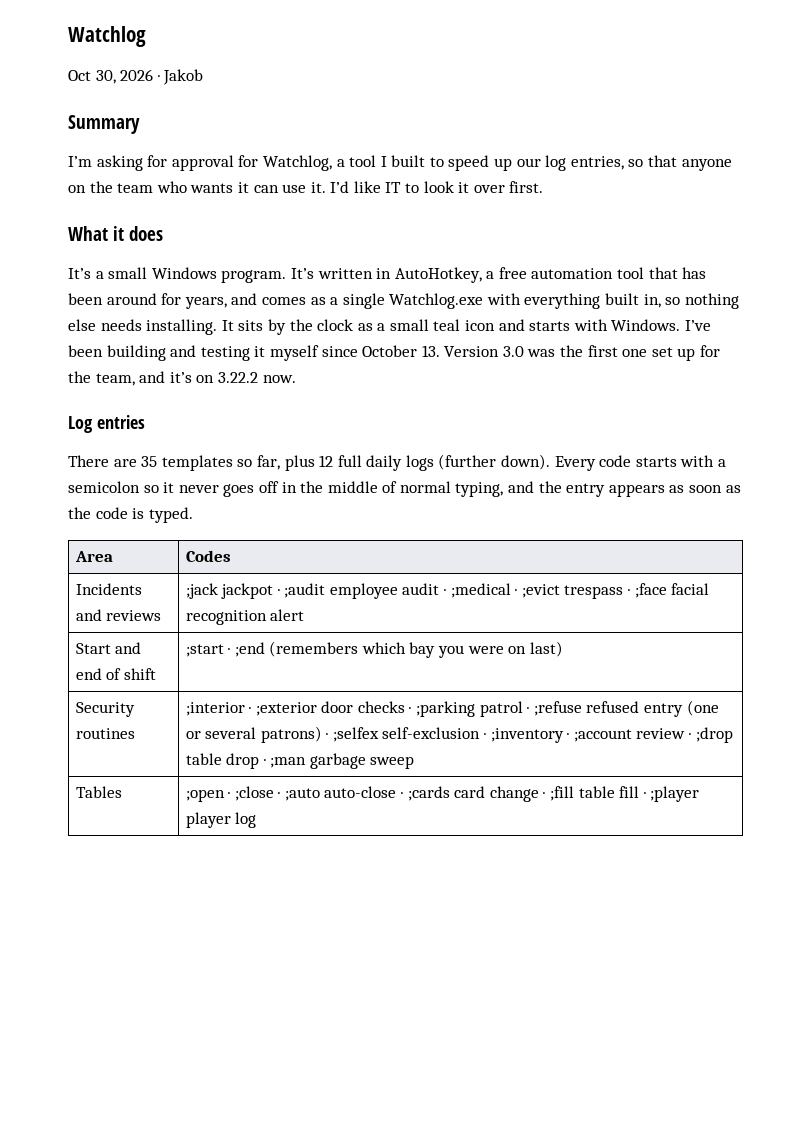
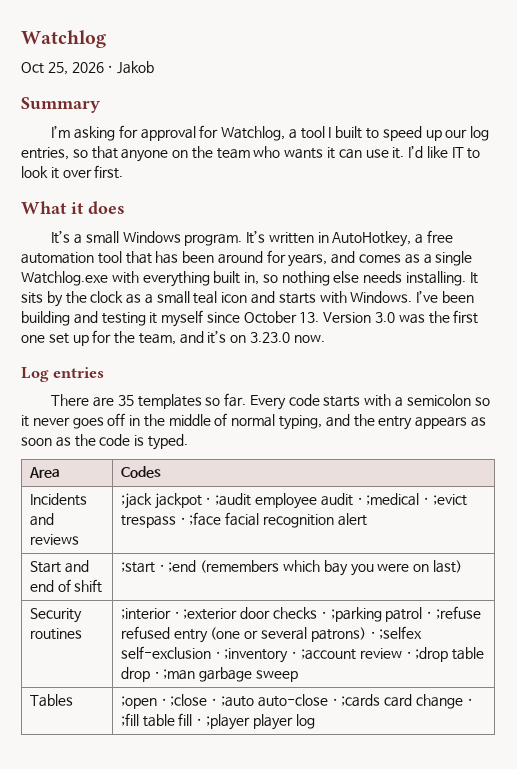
- Oct 30, 2026 · Jakob
+ Oct 25, 2026 · Jakob
- I’ve been building and testing it myself since October 13. Version 3.0 was the first one set up for the team, and it’s on 3.22.2 now.
+ I’ve been building and testing it myself since October 13. Version 3.0 was the first one set up for the team, and it’s on 3.23.0 now.
- There are 35 templates so far, plus 12 full daily logs (further down).
+ There are 35 templates so far.

